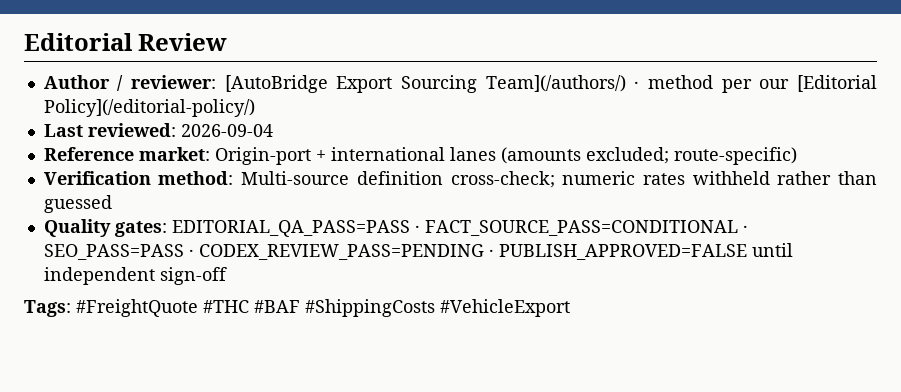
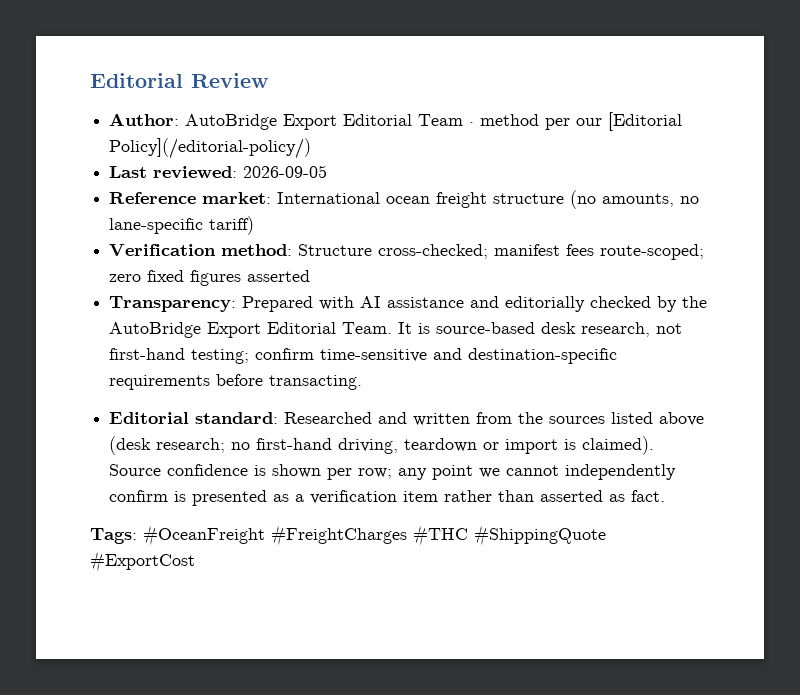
- Author / reviewer: [AutoBridge Export Sourcing Team](/authors/) · method per our [Editorial Policy](/editorial-policy/)
+ Author: AutoBridge Export Editorial Team · method per our [Editorial Policy](/editorial-policy/)
- Last reviewed: 2026-09-04
+ Last reviewed: 2026-09-05
- Reference market: Origin-port + international lanes (amounts excluded; route-specific)
- Verification method: Multi-source definition cross-check; numeric rates withheld rather than guessed
- Quality gates: EDITORIAL_QA_PASS=PASS · FACT_SOURCE_PASS=CONDITIONAL · SEO_PASS=PASS · CODEX_REVIEW_PASS=PENDING · PUBLISH_APPROVED=FALSE until independent sign-off
- Tags: #FreightQuote #THC #BAF #ShippingCosts #VehicleExport
+ Reference market: International ocean freight structure (no amounts, no lane-specific tariff)
+ Verification method: Structure cross-checked; manifest fees route-scoped; zero fixed figures asserted
+ Transparency: Prepared with AI assistance and editorially checked by the AutoBridge Export Editorial Team. It is source-based desk research, not first-hand testing; confirm time-sensitive and destination-specific requirements before transacting.
+ Editorial standard: Researched and written from the sources listed above (desk research; no first-hand driving, teardown or import is claimed). Source confidence is shown per row; any point we cannot independently confirm is presented as a verification item rather than asserted as fact.
+ Tags: #OceanFreight #FreightCharges #THC #ShippingQuote #ExportCost

